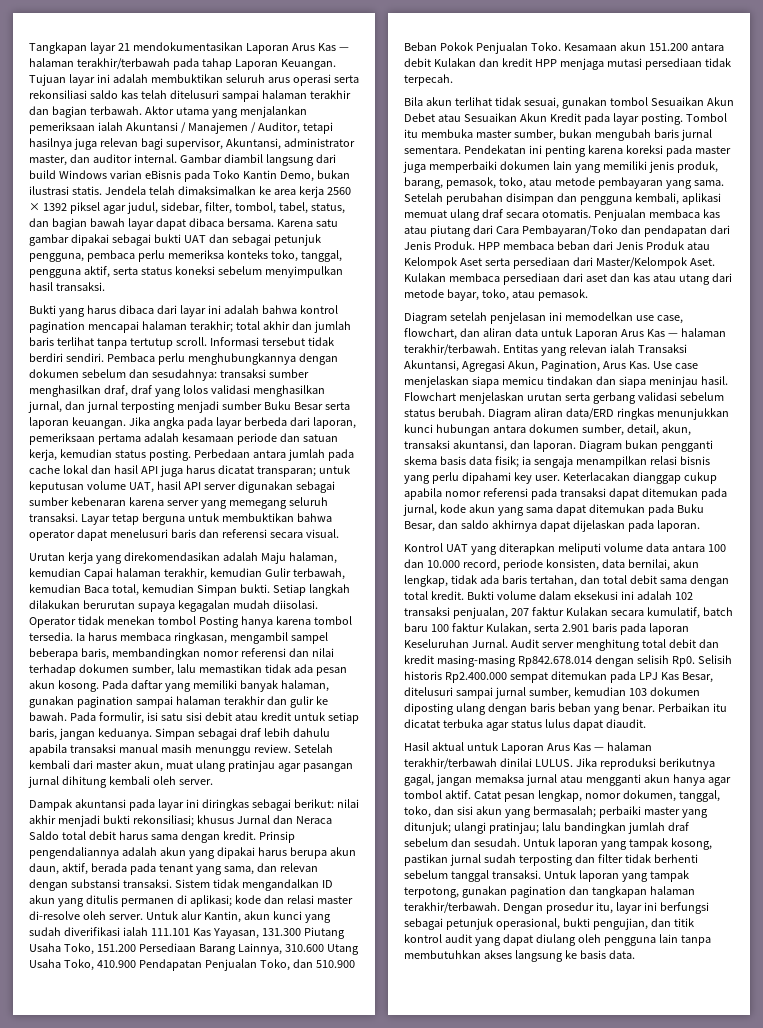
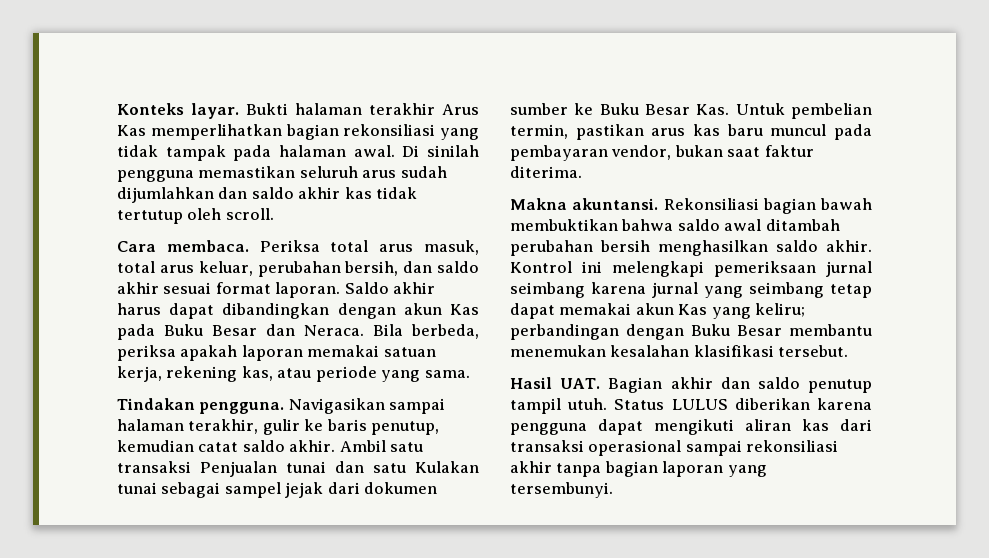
- Tangkapan layar 21 mendokumentasikan Laporan Arus Kas — halaman terakhir/terbawah pada tahap Laporan Keuangan. Tujuan layar ini adalah membuktikan seluruh arus operasi serta rekonsiliasi saldo kas telah ditelusuri sampai halaman terakhir dan bagian terbawah. Aktor utama yang menjalankan pemeriksaan ialah Akuntansi / Manajemen / Auditor, tetapi hasilnya juga relevan bagi supervisor, Akuntansi, administrator master, dan auditor internal. Gambar diambil langsung dari build Windows varian eBisnis pada Toko Kantin Demo, bukan ilustrasi statis. Jendela telah dimaksimalkan ke area kerja 2560 × 1392 piksel agar judul, sidebar, filter, tombol, tabel, status, dan bagian bawah layar dapat dibaca bersama. Karena satu gambar dipakai sebagai bukti UAT dan sebagai petunjuk pengguna, pembaca perlu memeriksa konteks toko, tanggal, pengguna aktif, serta status koneksi sebelum menyimpulkan hasil transaksi.
- Bukti yang harus dibaca dari layar ini adalah bahwa kontrol pagination mencapai halaman terakhir; total akhir dan jumlah baris terlihat tanpa tertutup scroll. Informasi tersebut tidak berdiri sendiri. Pembaca perlu menghubungkannya dengan dokumen sebelum dan sesudahnya: transaksi sumber menghasilkan draf, draf yang lolos validasi menghasilkan jurnal, dan jurnal terposting menjadi sumber Buku Besar serta laporan keuangan. Jika angka pada layar berbeda dari laporan, pemeriksaan pertama adalah kesamaan periode dan satuan kerja, kemudian status posting. Perbedaan antara jumlah pada cache lokal dan hasil API juga harus dicatat transparan; untuk keputusan volume UAT, hasil API server digunakan sebagai sumber kebenaran karena server yang memegang seluruh transaksi. Layar tetap berguna untuk membuktikan bahwa operator dapat menelusuri baris dan referensi secara visual.
- Urutan kerja yang direkomendasikan adalah Maju halaman, kemudian Capai halaman terakhir, kemudian Gulir terbawah, kemudian Baca total, kemudian Simpan bukti. Setiap langkah dilakukan berurutan supaya kegagalan mudah diisolasi. Operator tidak menekan tombol Posting hanya karena tombol tersedia. Ia harus membaca ringkasan, mengambil sampel beberapa baris, membandingkan nomor referensi dan nilai terhadap dokumen sumber, lalu memastikan tidak ada pesan akun kosong. Pada daftar yang memiliki banyak halaman, gunakan pagination sampai halaman terakhir dan gulir ke bawah. Pada formulir, isi satu sisi debit atau kredit untuk setiap baris, jangan keduanya. Simpan sebagai draf lebih dahulu apabila transaksi manual masih menunggu review. Setelah kembali dari master akun, muat ulang pratinjau agar pasangan jurnal dihitung kembali oleh server.
- Dampak akuntansi pada layar ini diringkas sebagai berikut: nilai akhir menjadi bukti rekonsiliasi; khusus Jurnal dan Neraca Saldo total debit harus sama dengan kredit. Prinsip pengendaliannya adalah akun yang dipakai harus berupa akun daun, aktif, berada pada tenant yang sama, dan relevan dengan substansi transaksi. Sistem tidak mengandalkan ID akun yang ditulis permanen di aplikasi; kode dan relasi master di-resolve oleh server. Untuk alur Kantin, akun kunci yang sudah diverifikasi ialah 111.101 Kas Yayasan, 131.300 Piutang Usaha Toko, 151.200 Persediaan Barang Lainnya, 310.600 Utang Usaha Toko, 410.900 Pendapatan Penjualan Toko, dan 510.900 Beban Pokok Penjualan Toko. Kesamaan akun 151.200 antara debit Kulakan dan kredit HPP menjaga mutasi persediaan tidak terpecah.
- Bila akun terlihat tidak sesuai, gunakan tombol Sesuaikan Akun Debet atau Sesuaikan Akun Kredit pada layar posting. Tombol itu membuka master sumber, bukan mengubah baris jurnal sementara. Pendekatan ini penting karena koreksi pada master juga memperbaiki dokumen lain yang memiliki jenis produk, barang, pemasok, toko, atau metode pembayaran yang sama. Setelah perubahan disimpan dan pengguna kembali, aplikasi memuat ulang draf secara otomatis. Penjualan membaca kas atau piutang dari Cara Pembayaran/Toko dan pendapatan dari Jenis Produk. HPP membaca beban dari Jenis Produk atau Kelompok Aset serta persediaan dari Master/Kelompok Aset. Kulakan membaca persediaan dari aset dan kas atau utang dari metode bayar, toko, atau pemasok.
- Diagram setelah penjelasan ini memodelkan use case, flowchart, dan aliran data untuk Laporan Arus Kas — halaman terakhir/terbawah. Entitas yang relevan ialah Transaksi Akuntansi, Agregasi Akun, Pagination, Arus Kas. Use case menjelaskan siapa memicu tindakan dan siapa meninjau hasil. Flowchart menjelaskan urutan serta gerbang validasi sebelum status berubah. Diagram aliran data/ERD ringkas menunjukkan kunci hubungan antara dokumen sumber, detail, akun, transaksi akuntansi, dan laporan. Diagram bukan pengganti skema basis data fisik; ia sengaja menampilkan relasi bisnis yang perlu dipahami key user. Keterlacakan dianggap cukup apabila nomor referensi pada transaksi dapat ditemukan pada jurnal, kode akun yang sama dapat ditemukan pada Buku Besar, dan saldo akhirnya dapat dijelaskan pada laporan.
- Kontrol UAT yang diterapkan meliputi volume data antara 100 dan 10.000 record, periode konsisten, data bernilai, akun lengkap, tidak ada baris tertahan, dan total debit sama dengan total kredit. Bukti volume dalam eksekusi ini adalah 102 transaksi penjualan, 207 faktur Kulakan secara kumulatif, batch baru 100 faktur Kulakan, serta 2.901 baris pada laporan Keseluruhan Jurnal. Audit server menghitung total debit dan kredit masing-masing Rp842.678.014 dengan selisih Rp0. Selisih historis Rp2.400.000 sempat ditemukan pada LPJ Kas Besar, ditelusuri sampai jurnal sumber, kemudian 103 dokumen diposting ulang dengan baris beban yang benar. Perbaikan itu dicatat terbuka agar status lulus dapat diaudit.
- Hasil aktual untuk Laporan Arus Kas — halaman terakhir/terbawah dinilai LULUS. Jika reproduksi berikutnya gagal, jangan memaksa jurnal atau mengganti akun hanya agar tombol aktif. Catat pesan lengkap, nomor dokumen, tanggal, toko, dan sisi akun yang bermasalah; perbaiki master yang ditunjuk; ulangi pratinjau; lalu bandingkan jumlah draf sebelum dan sesudah. Untuk laporan yang tampak kosong, pastikan jurnal sudah terposting dan filter tidak berhenti sebelum tanggal transaksi. Untuk laporan yang tampak terpotong, gunakan pagination dan tangkapan halaman terakhir/terbawah. Dengan prosedur itu, layar ini berfungsi sebagai petunjuk operasional, bukti pengujian, dan titik kontrol audit yang dapat diulang oleh pengguna lain tanpa membutuhkan akses langsung ke basis data.
+ Konteks layar. Bukti halaman terakhir Arus Kas memperlihatkan bagian rekonsiliasi yang tidak tampak pada halaman awal. Di sinilah pengguna memastikan seluruh arus sudah dijumlahkan dan saldo akhir kas tidak tertutup oleh scroll.
+ Cara membaca. Periksa total arus masuk, total arus keluar, perubahan bersih, dan saldo akhir sesuai format laporan. Saldo akhir harus dapat dibandingkan dengan akun Kas pada Buku Besar dan Neraca. Bila berbeda, periksa apakah laporan memakai satuan kerja, rekening kas, atau periode yang sama.
+ Tindakan pengguna. Navigasikan sampai halaman terakhir, gulir ke baris penutup, kemudian catat saldo akhir. Ambil satu transaksi Penjualan tunai dan satu Kulakan tunai sebagai sampel jejak dari dokumen sumber ke Buku Besar Kas. Untuk pembelian termin, pastikan arus kas baru muncul pada pembayaran vendor, bukan saat faktur diterima.
+ Makna akuntansi. Rekonsiliasi bagian bawah membuktikan bahwa saldo awal ditambah perubahan bersih menghasilkan saldo akhir. Kontrol ini melengkapi pemeriksaan jurnal seimbang karena jurnal yang seimbang tetap dapat memakai akun Kas yang keliru; perbandingan dengan Buku Besar membantu menemukan kesalahan klasifikasi tersebut.
+ Hasil UAT. Bagian akhir dan saldo penutup tampil utuh. Status LULUS diberikan karena pengguna dapat mengikuti aliran kas dari transaksi operasional sampai rekonsiliasi akhir tanpa bagian laporan yang tersembunyi.

